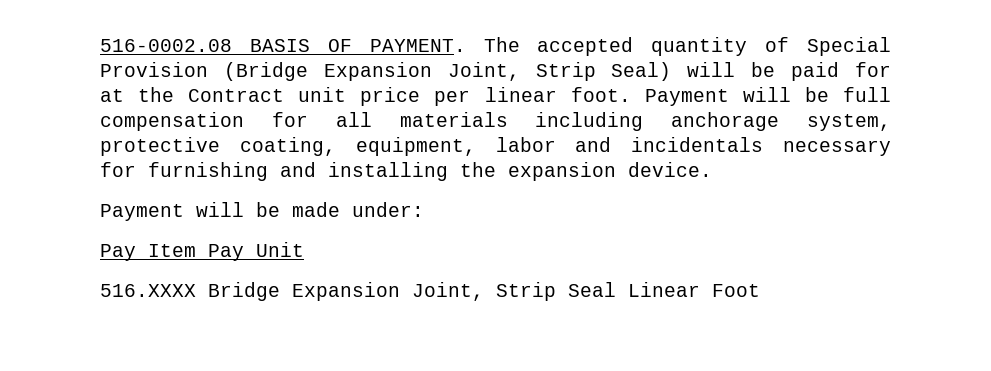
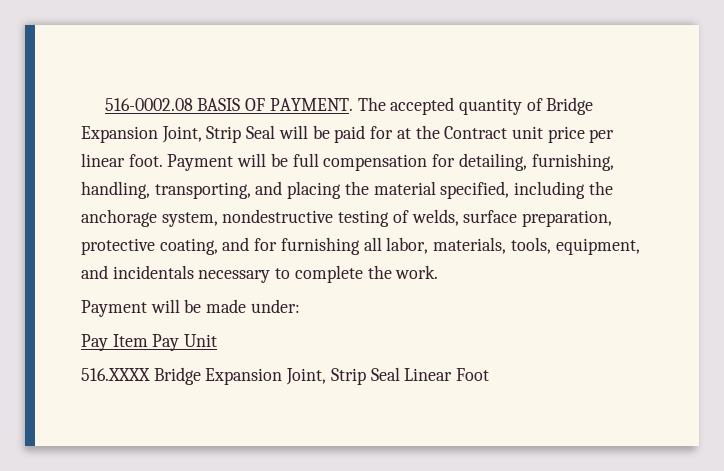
- The accepted quantity of Special Provision (Bridge Expansion Joint, Strip Seal) will be paid for at the Contract unit price per linear foot.
+ The accepted quantity of Bridge Expansion Joint, Strip Seal will be paid for at the Contract unit price per linear foot.
- Payment will be full compensation for all materials including anchorage system, protective coating, equipment, labor and incidentals necessary for furnishing and installing the expansion device.
+ Payment will be full compensation for detailing, furnishing, handling, transporting, and placing the material specified, including the anchorage system, nondestructive testing of welds, surface preparation, protective coating, and for furnishing all labor, materials, tools, equipment, and incidentals necessary to complete the work.

